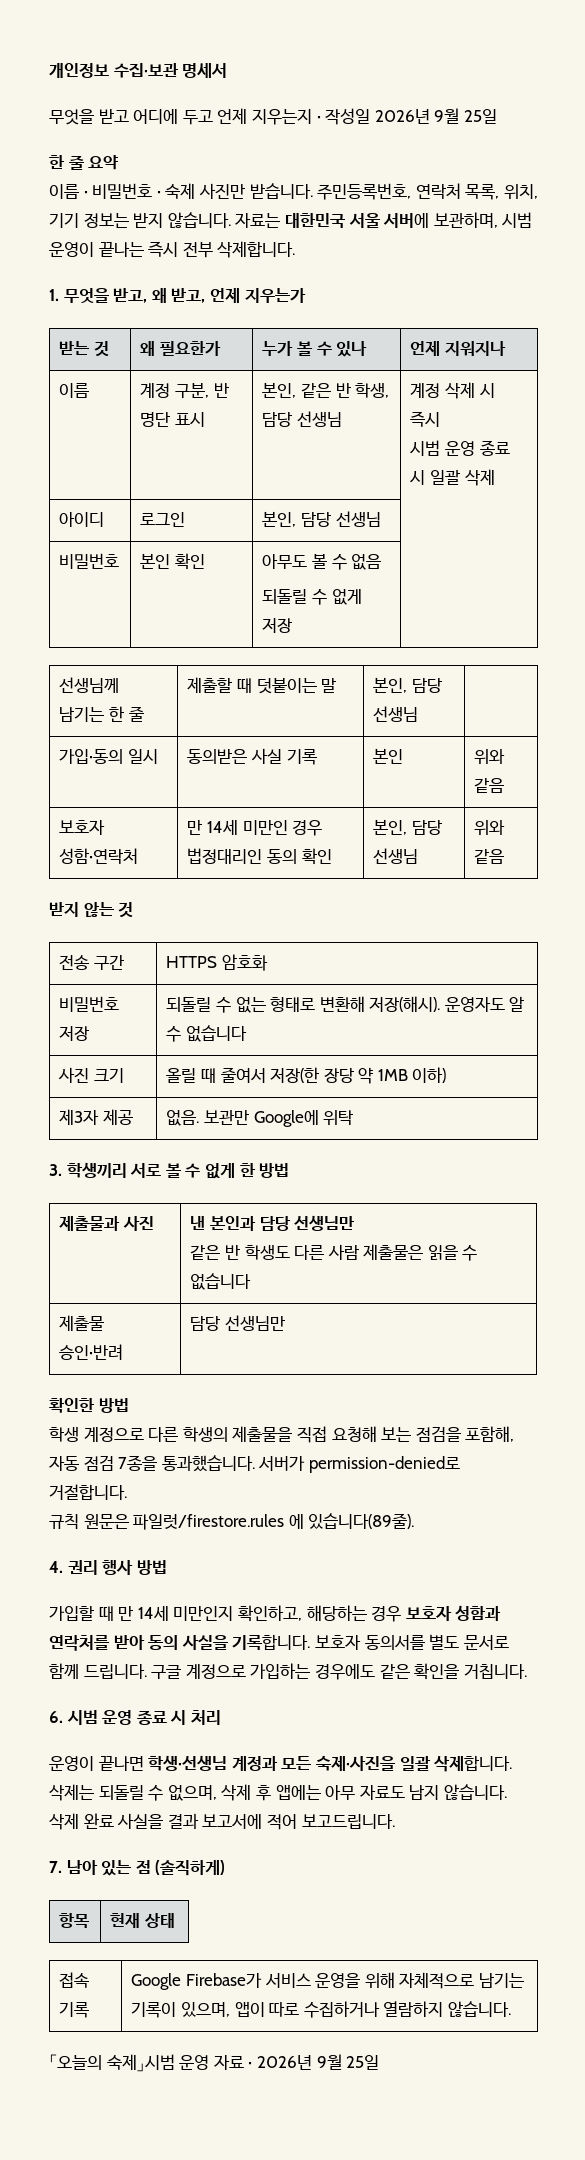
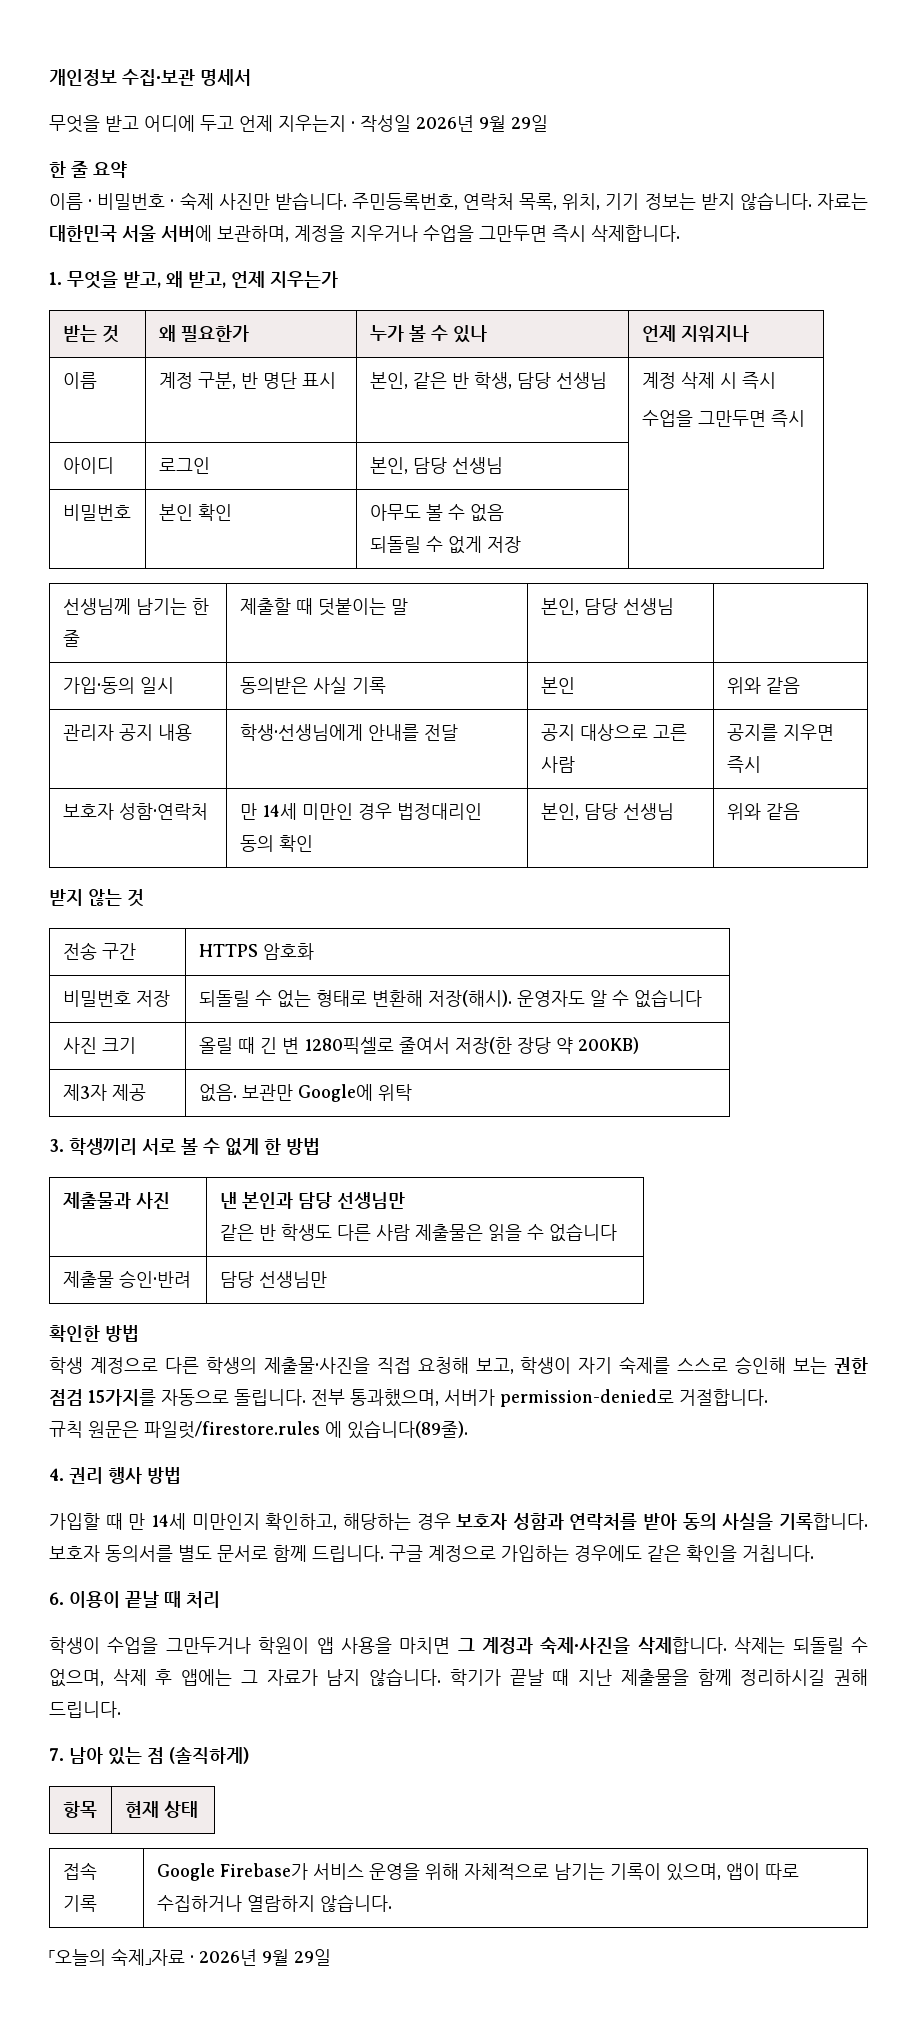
- 무엇을 받고 어디에 두고 언제 지우는지 · 작성일 2026년 9월 25일
+ 무엇을 받고 어디에 두고 언제 지우는지 · 작성일 2026년 9월 29일
- 자료는 대한민국 서울 서버에 보관하며, 시범 운영이 끝나는 즉시 전부 삭제합니다.
+ 자료는 대한민국 서울 서버에 보관하며, 계정을 지우거나 수업을 그만두면 즉시 삭제합니다.
  이름 | 계정 구분, 반 명단 표시 | 본인, 같은 반 학생, 담당 선생님 | 계정 삭제 시 즉시
- 시범 운영 종료 시 일괄 삭제
+ 수업을 그만두면 즉시
+ 관리자 공지 내용 | 학생·선생님에게 안내를 전달 | 공지 대상으로 고른 사람 | 공지를 지우면 즉시
- 사진 크기 | 올릴 때 줄여서 저장(한 장당 약 1MB 이하)
+ 사진 크기 | 올릴 때 긴 변 1280픽셀로 줄여서 저장(한 장당 약 200KB)
- 학생 계정으로 다른 학생의 제출물을 직접 요청해 보는 점검을 포함해, 자동 점검 7종을 통과했습니다. 서버가 permission-denied로 거절합니다.
+ 학생 계정으로 다른 학생의 제출물·사진을 직접 요청해 보고, 학생이 자기 숙제를 스스로 승인해 보는 권한 점검 15가지를 자동으로 돌립니다. 전부 통과했으며, 서버가 permission-denied로 거절합니다.
- 6. 시범 운영 종료 시 처리
- 운영이 끝나면 학생·선생님 계정과 모든 숙제·사진을 일괄 삭제합니다.
+ 6. 이용이 끝날 때 처리
+ 학생이 수업을 그만두거나 학원이 앱 사용을 마치면 그 계정과 숙제·사진을 삭제합니다.
- 삭제는 되돌릴 수 없으며, 삭제 후 앱에는 아무 자료도 남지 않습니다. 삭제 완료 사실을 결과 보고서에 적어 보고드립니다.
+ 삭제는 되돌릴 수 없으며, 삭제 후 앱에는 그 자료가 남지 않습니다. 학기가 끝날 때 지난 제출물을 함께 정리하시길 권해 드립니다.
- 「오늘의 숙제」시범 운영 자료 · 2026년 9월 25일
+ 「오늘의 숙제」자료 · 2026년 9월 29일

